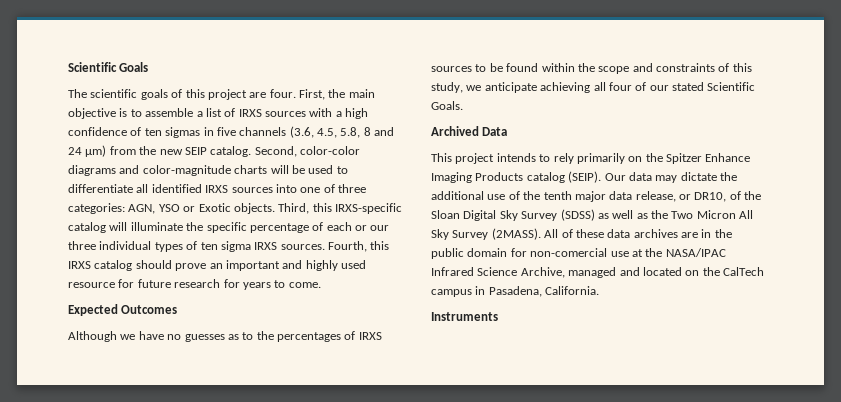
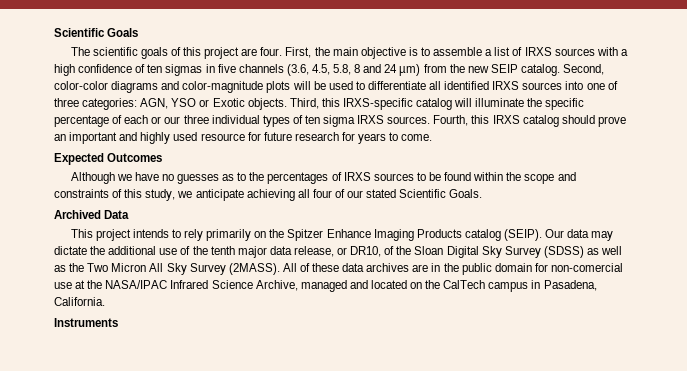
- Second, color-color diagrams and color-magnitude charts will be used to differentiate all identified IRXS sources into one of three categories: AGN, YSO or Exotic objects.
+ Second, color-color diagrams and color-magnitude plots will be used to differentiate all identified IRXS sources into one of three categories: AGN, YSO or Exotic objects.

